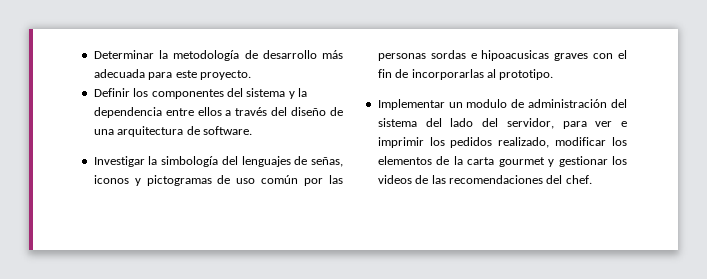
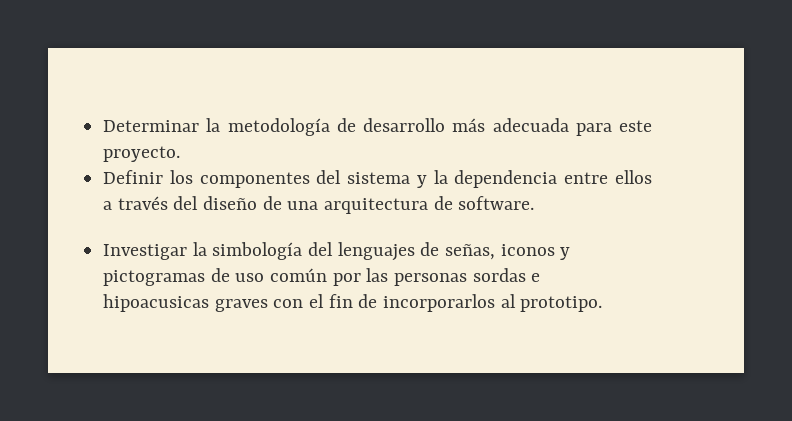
- Investigar la simbología del lenguajes de señas, iconos y pictogramas de uso común por las personas sordas e hipoacusicas graves con el fin de incorporarlas al prototipo.
+ Investigar la simbología del lenguajes de señas, iconos y pictogramas de uso común por las personas sordas e hipoacusicas graves con el fin de incorporarlos al prototipo.
- Implementar un modulo de administración del sistema del lado del servidor, para ver e imprimir los pedidos realizado, modificar los elementos de la carta gourmet y gestionar los videos de las recomendaciones del chef.

